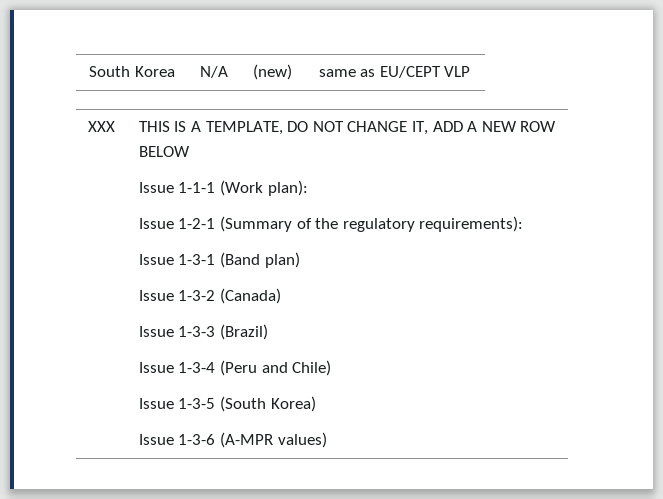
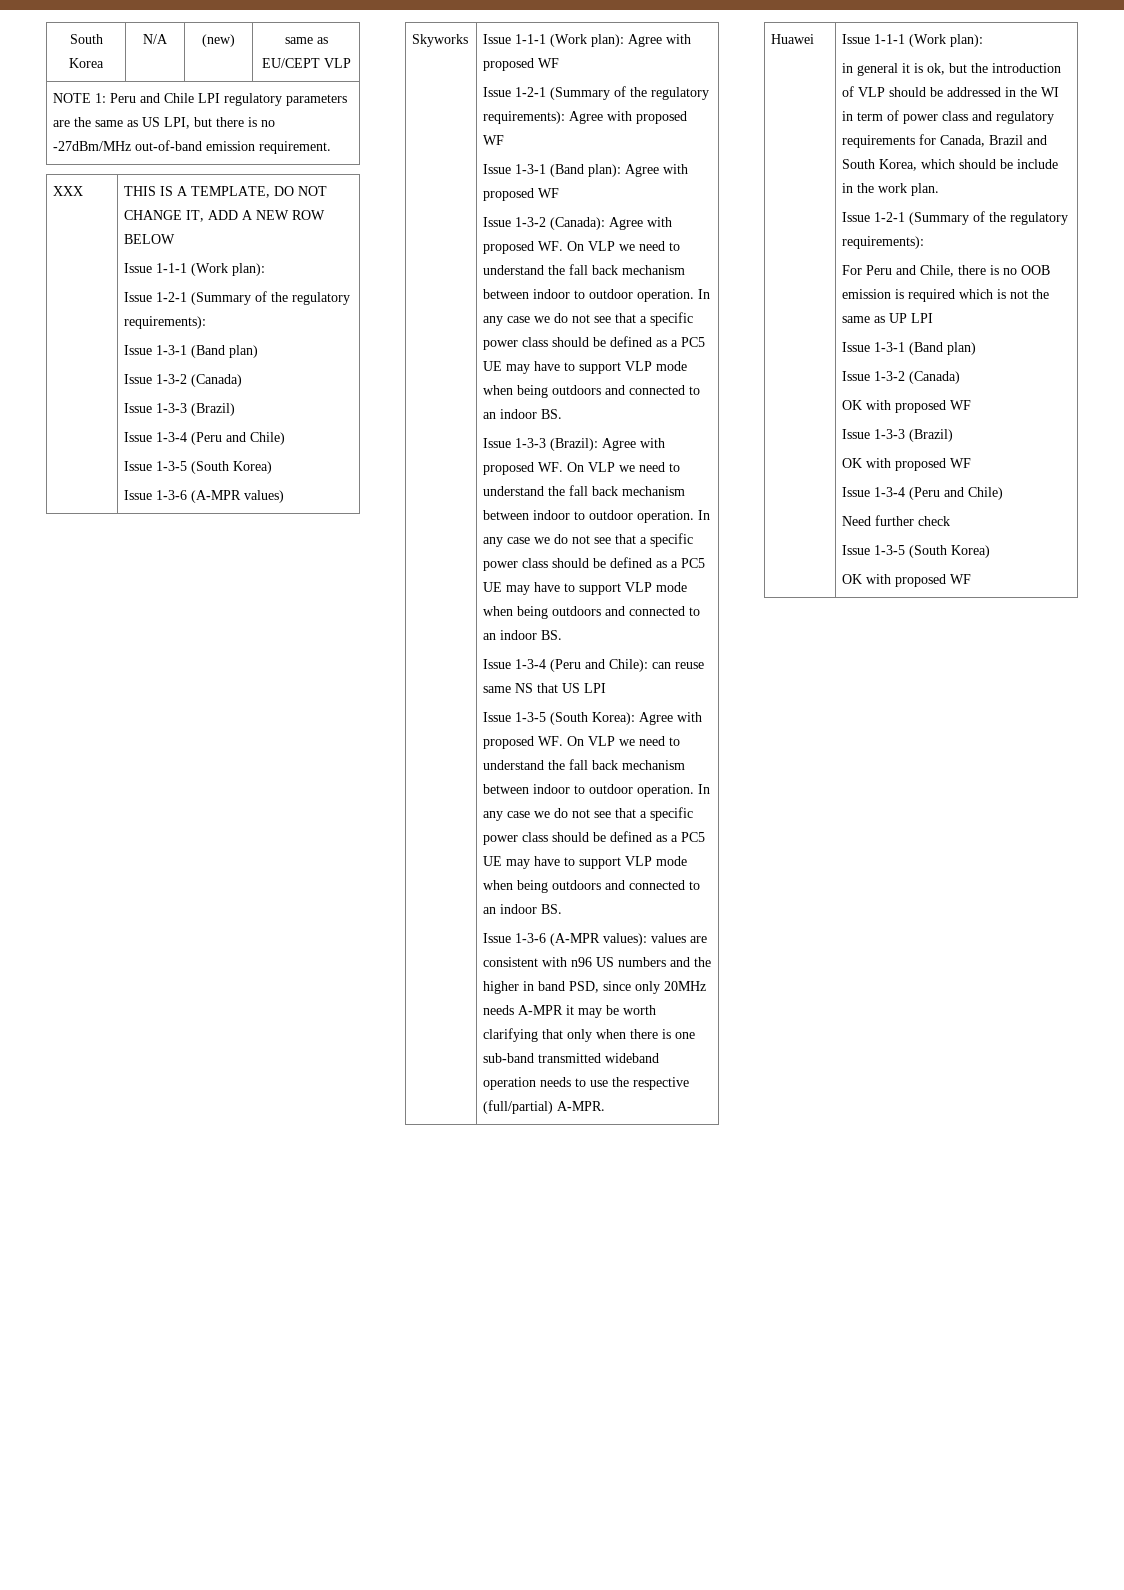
+ NOTE 1: Peru and Chile LPI regulatory parameters are the same as US LPI, but there is no -27dBm/MHz out-of-band emission requirement.
+ Skyworks | Issue 1-1-1 (Work plan): Agree with proposed WF
+ Issue 1-2-1 (Summary of the regulatory requirements): Agree with proposed WF
+ Issue 1-3-1 (Band plan): Agree with proposed WF
+ Issue 1-3-2 (Canada): Agree with proposed WF. On VLP we need to understand the fall back mechanism between indoor to outdoor operation. In any case we do not see that a specific power class should be defined as a PC5 UE may have to support VLP mode when being outdoors and connected to an indoor BS.
+ Issue 1-3-3 (Brazil): Agree with proposed WF. On VLP we need to understand the fall back mechanism between indoor to outdoor operation. In any case we do not see that a specific power class should be defined as a PC5 UE may have to support VLP mode when being outdoors and connected to an indoor BS.
+ Issue 1-3-4 (Peru and Chile): can reuse same NS that US LPI
+ Issue 1-3-5 (South Korea): Agree with proposed WF. On VLP we need to understand the fall back mechanism between indoor to outdoor operation. In any case we do not see that a specific power class should be defined as a PC5 UE may have to support VLP mode when being outdoors and connected to an indoor BS.
+ Issue 1-3-6 (A-MPR values): values are consistent with n96 US numbers and the higher in band PSD, since only 20MHz needs A-MPR it may be worth clarifying that only when there is one sub-band transmitted wideband operation needs to use the respective (full/partial) A-MPR.
+ Huawei | Issue 1-1-1 (Work plan):
+ in general it is ok, but the introduction of VLP should be addressed in the WI in term of power class and regulatory requirements for Canada, Brazil and South Korea, which should be include in the work plan.
+ Issue 1-2-1 (Summary of the regulatory requirements):
+ For Peru and Chile, there is no OOB emission is required which is not the same as UP LPI
+ Issue 1-3-1 (Band plan)
+ Issue 1-3-2 (Canada)
+ OK with proposed WF
+ Issue 1-3-3 (Brazil)
+ OK with proposed WF
+ Issue 1-3-4 (Peru and Chile)
+ Need further check
+ Issue 1-3-5 (South Korea)
+ OK with proposed WF

